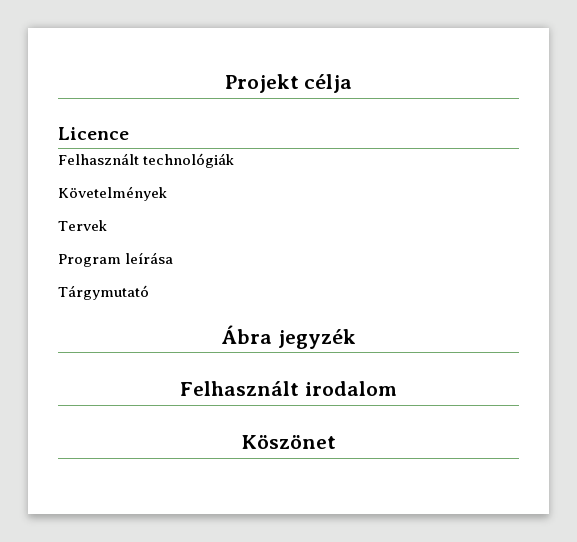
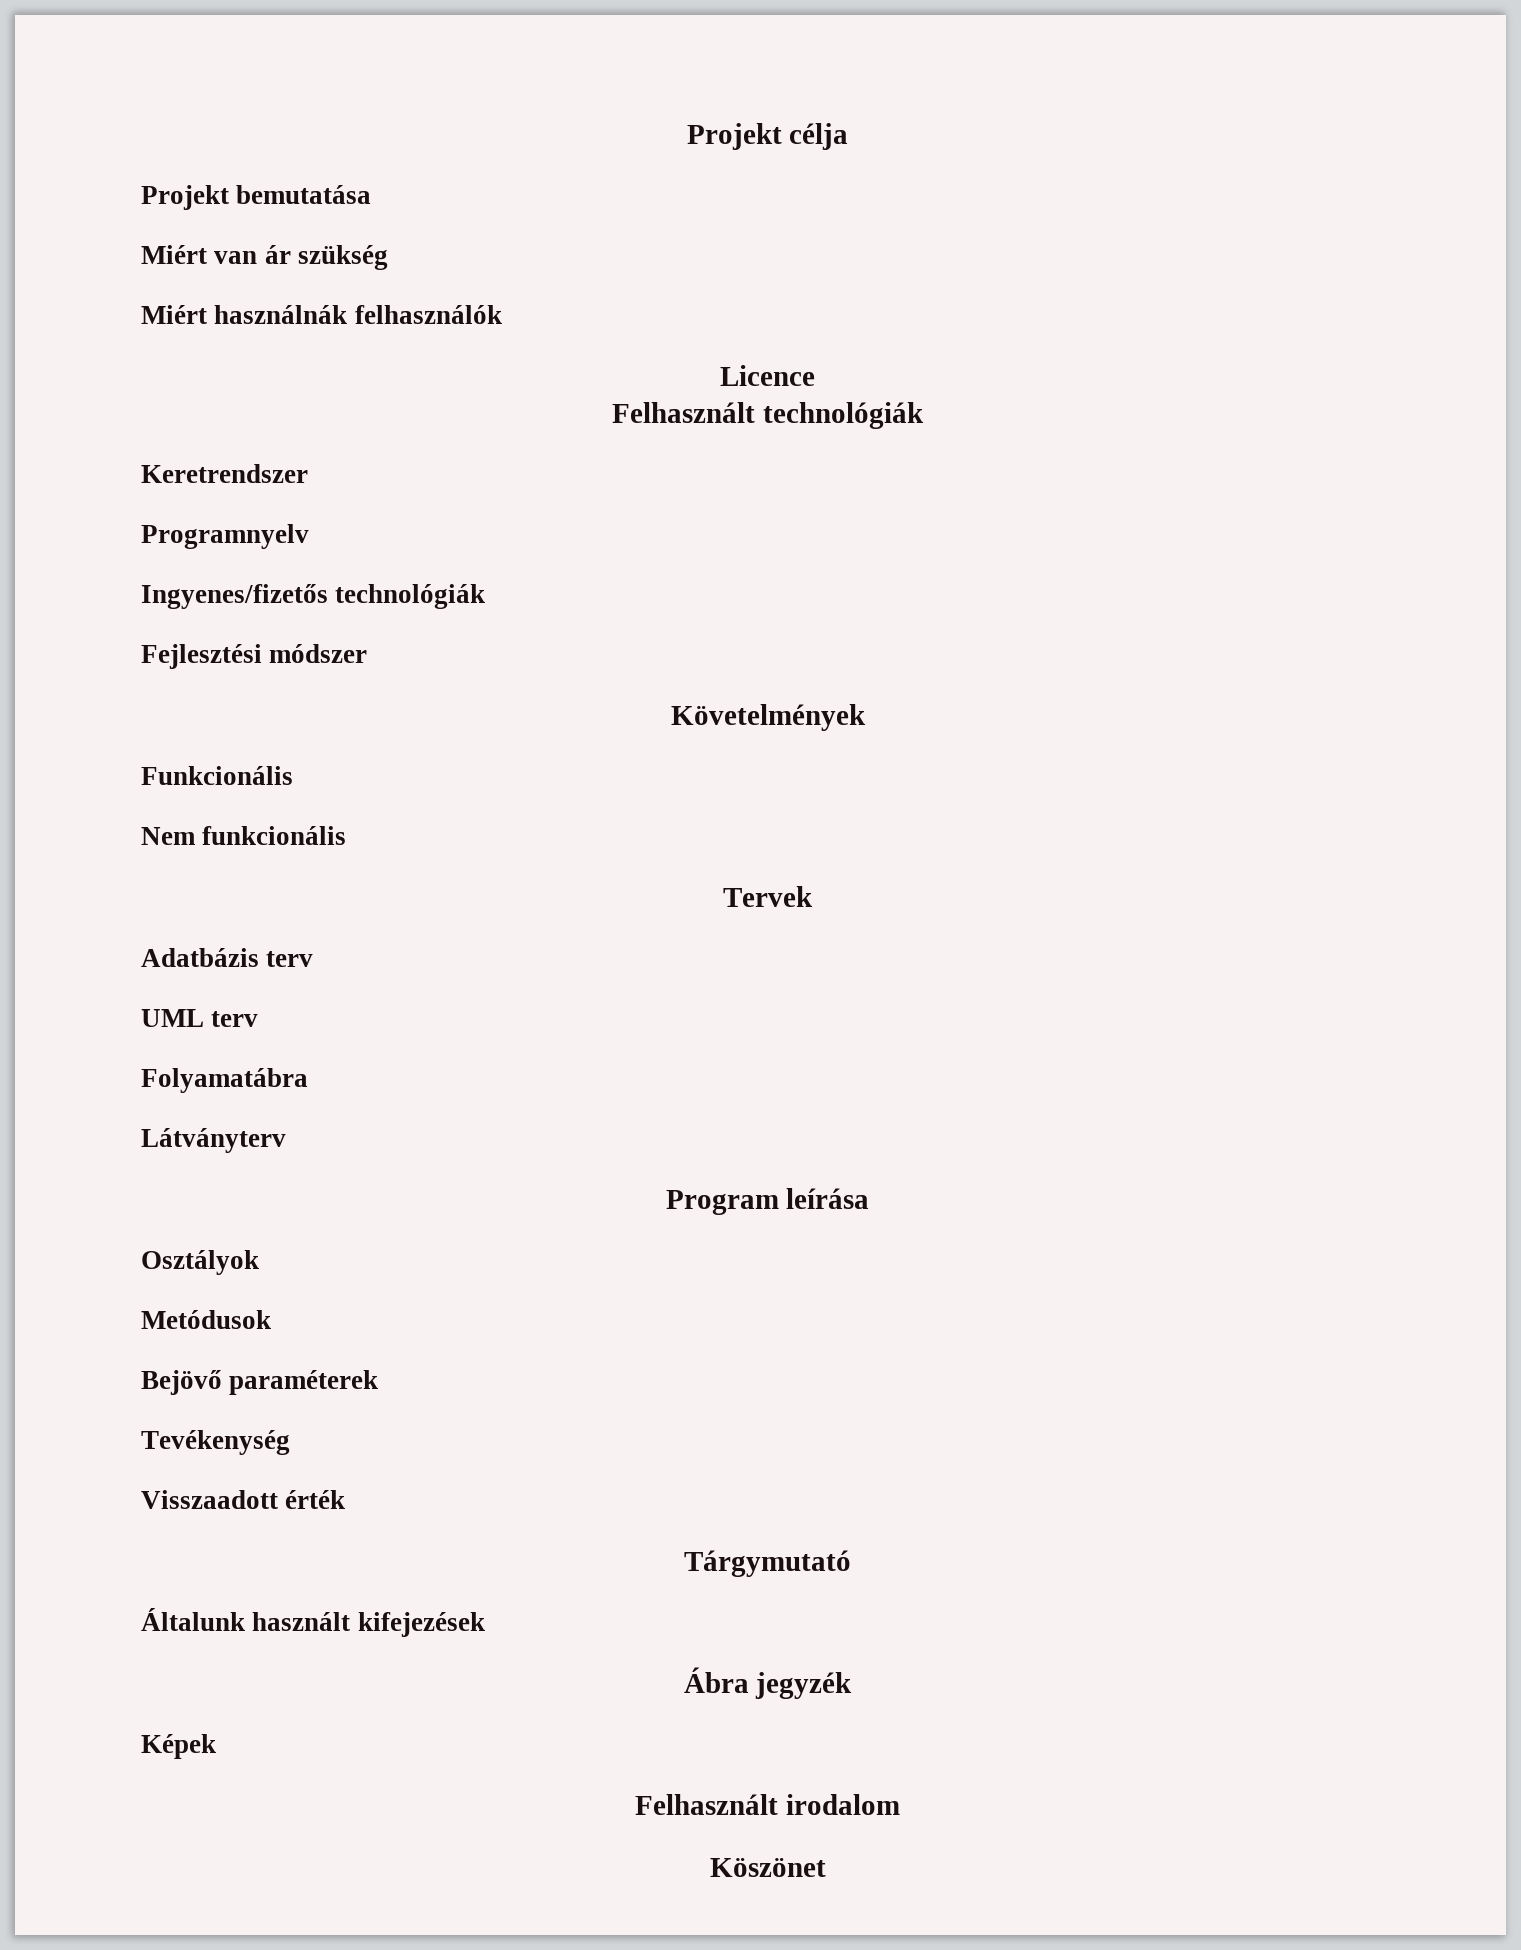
+ Projekt bemutatása
+ Miért van ár szükség
+ Miért használnák felhasználók
  Licence
  Felhasznált technológiák
+ Keretrendszer
+ Programnyelv
+ Ingyenes/fizetős technológiák
+ Fejlesztési módszer
  Követelmények
+ Funkcionális
+ Nem funkcionális
  Tervek
+ Adatbázis terv
+ UML terv
+ Folyamatábra
+ Látványterv
  Program leírása
+ Osztályok
+ Metódusok
+ Bejövő paraméterek
+ Tevékenység
+ Visszaadott érték
  Tárgymutató
+ Általunk használt kifejezések
+ Képek

